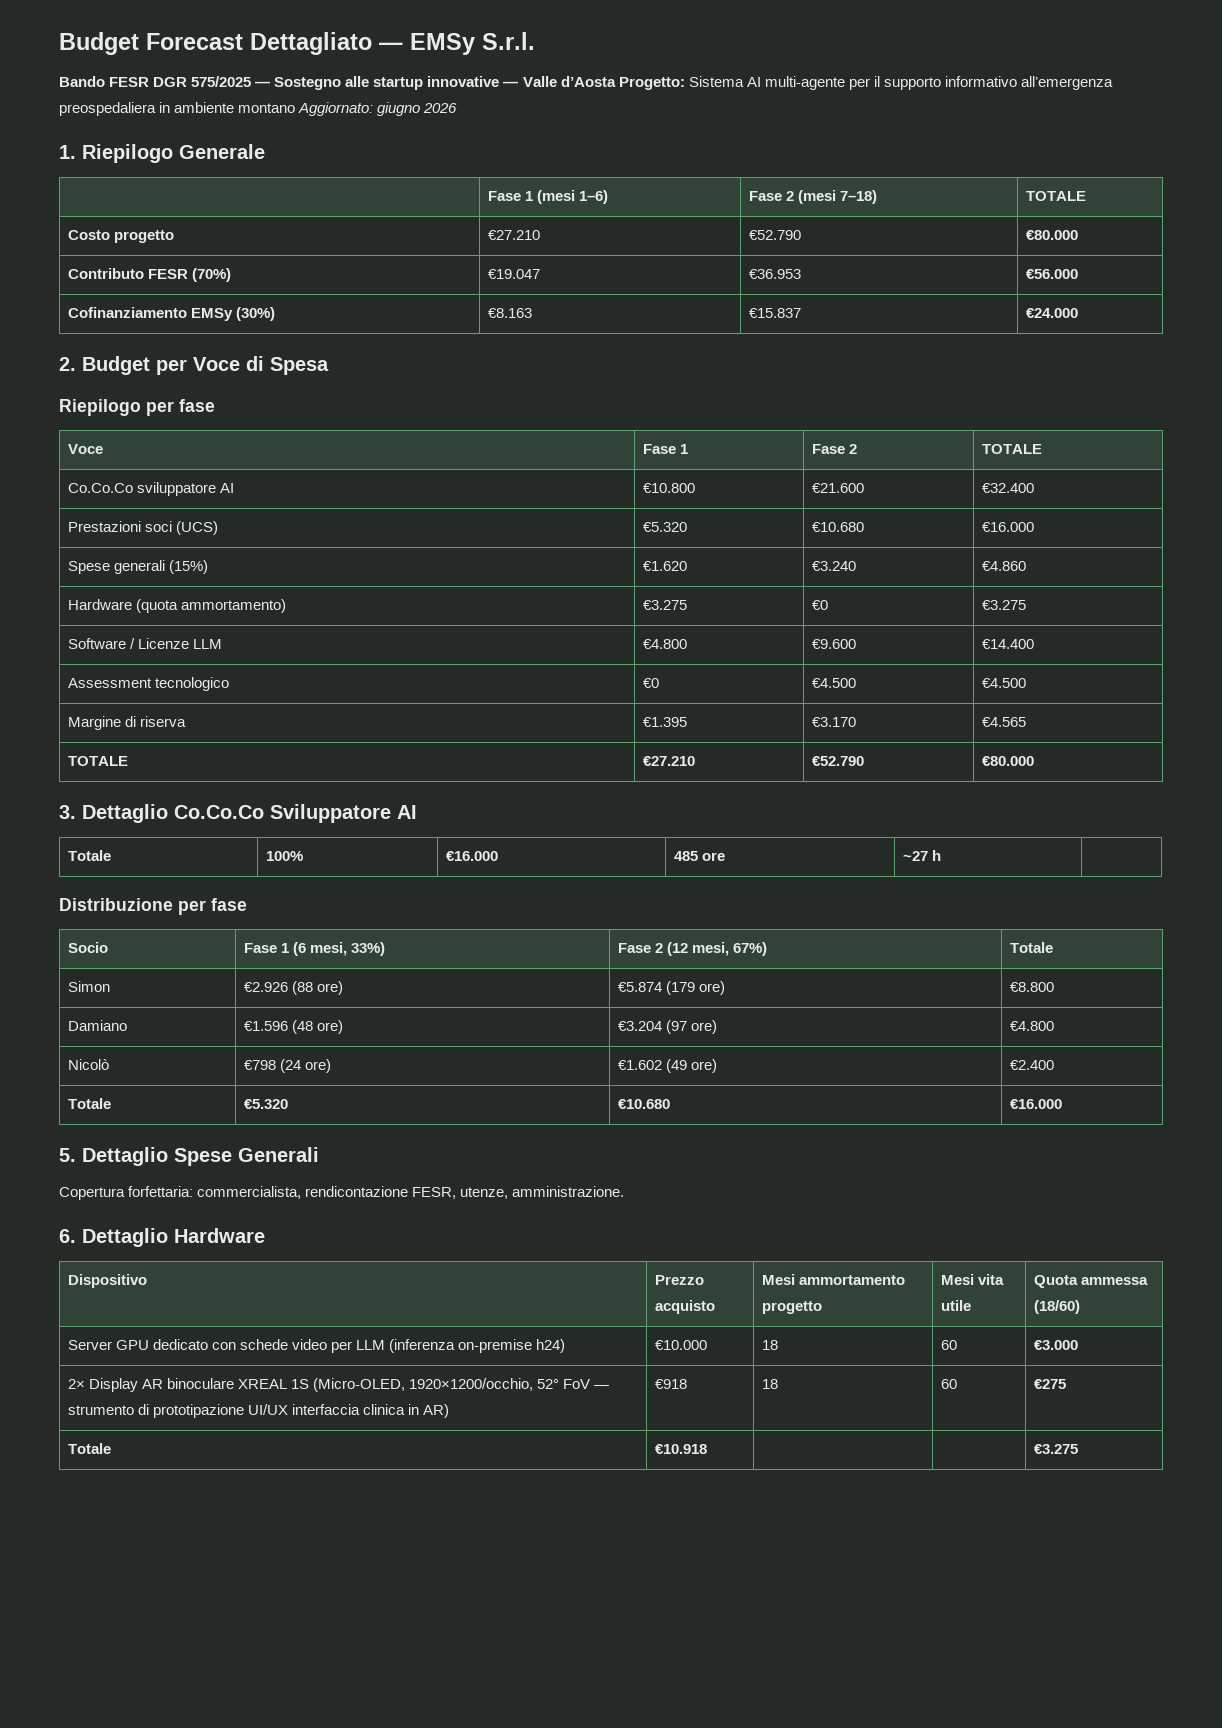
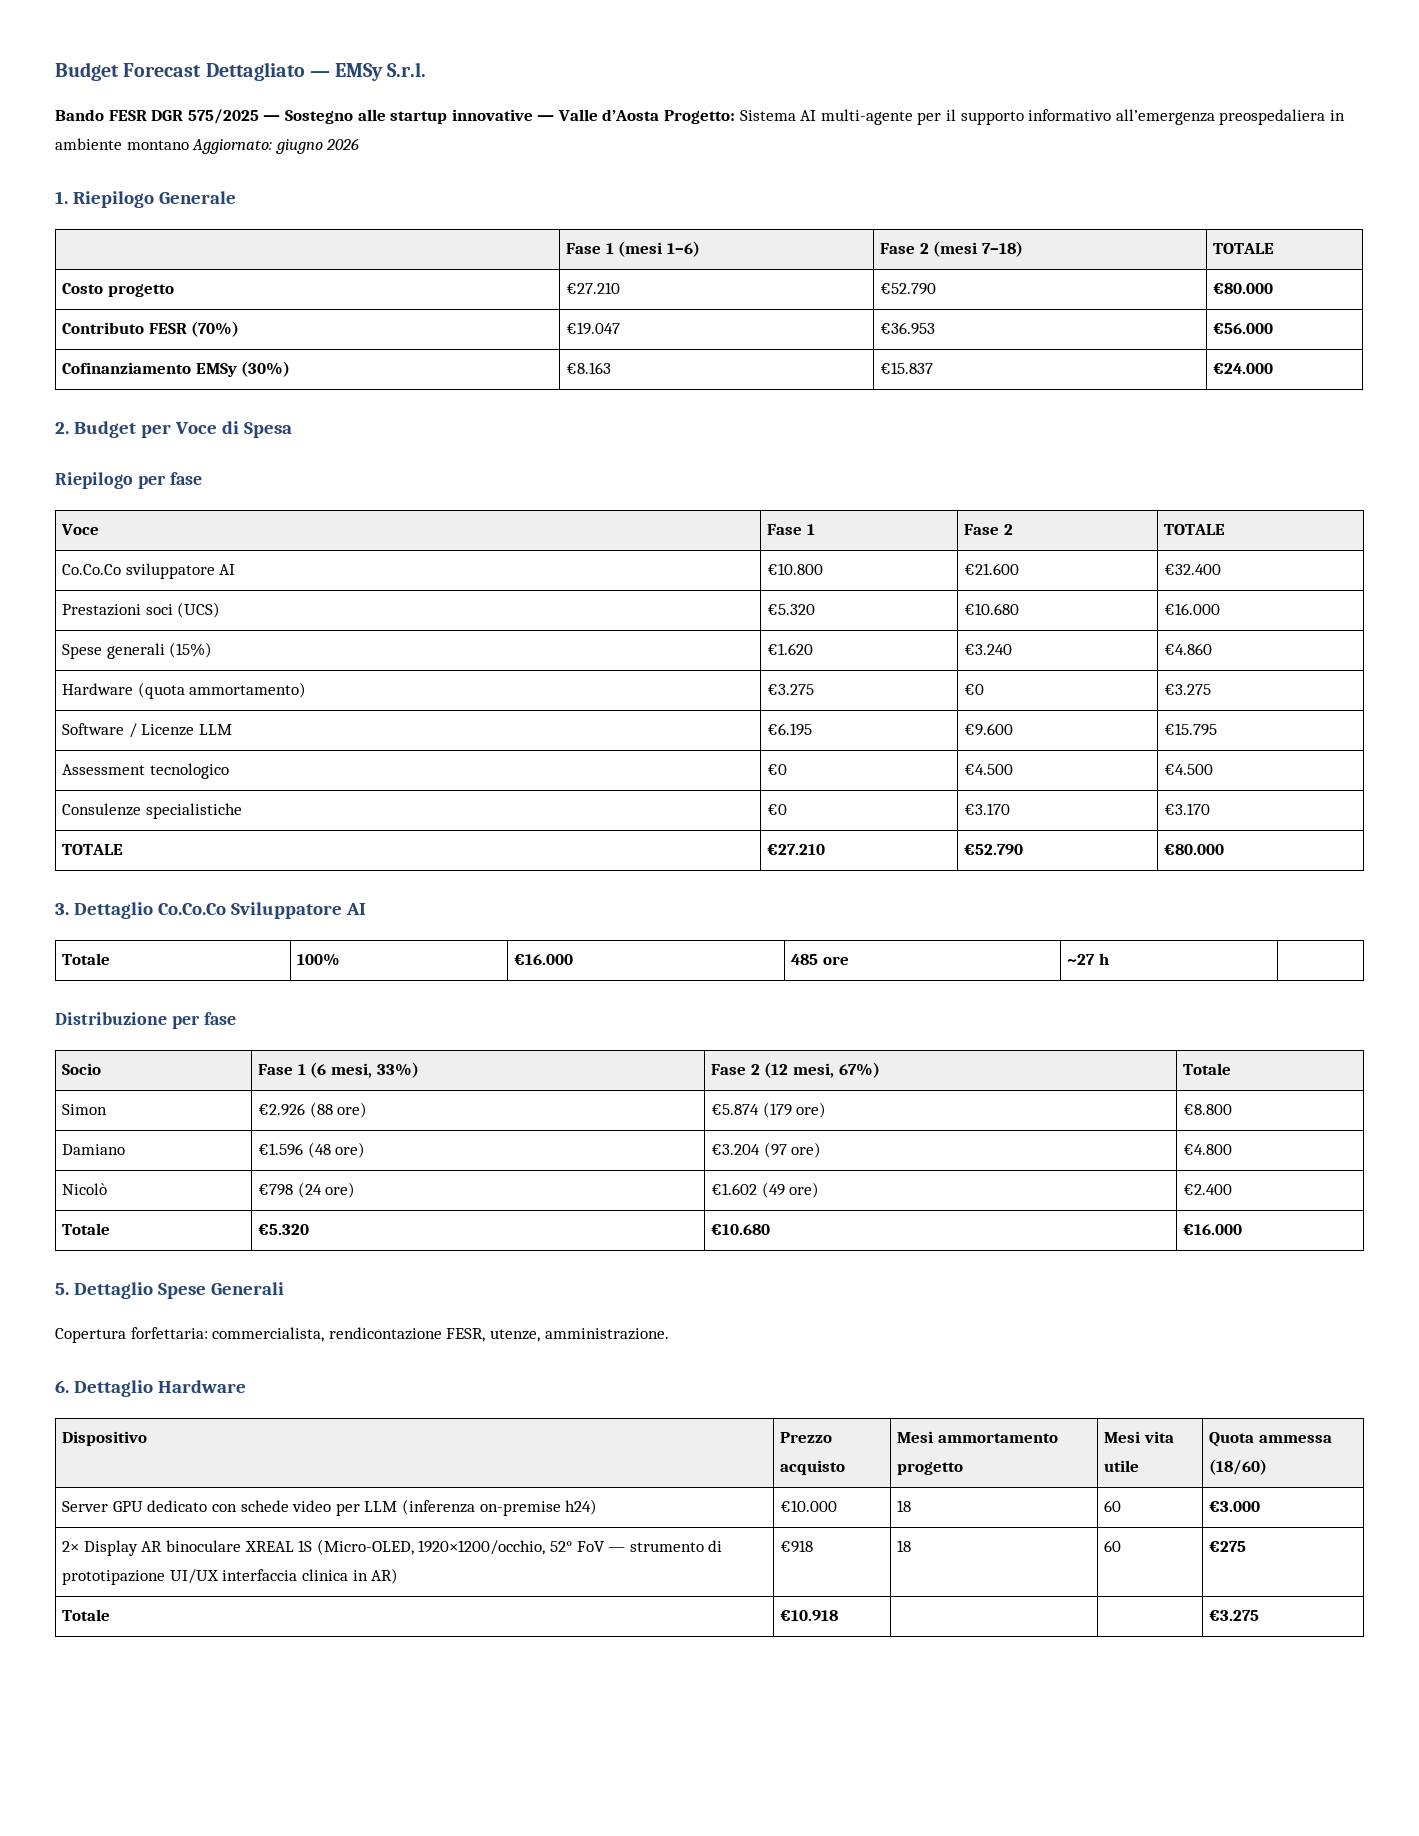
- Software / Licenze LLM | €4.800 | €9.600 | €14.400
+ Software / Licenze LLM | €6.195 | €9.600 | €15.795
- Margine di riserva | €1.395 | €3.170 | €4.565
+ Consulenze specialistiche | €0 | €3.170 | €3.170

